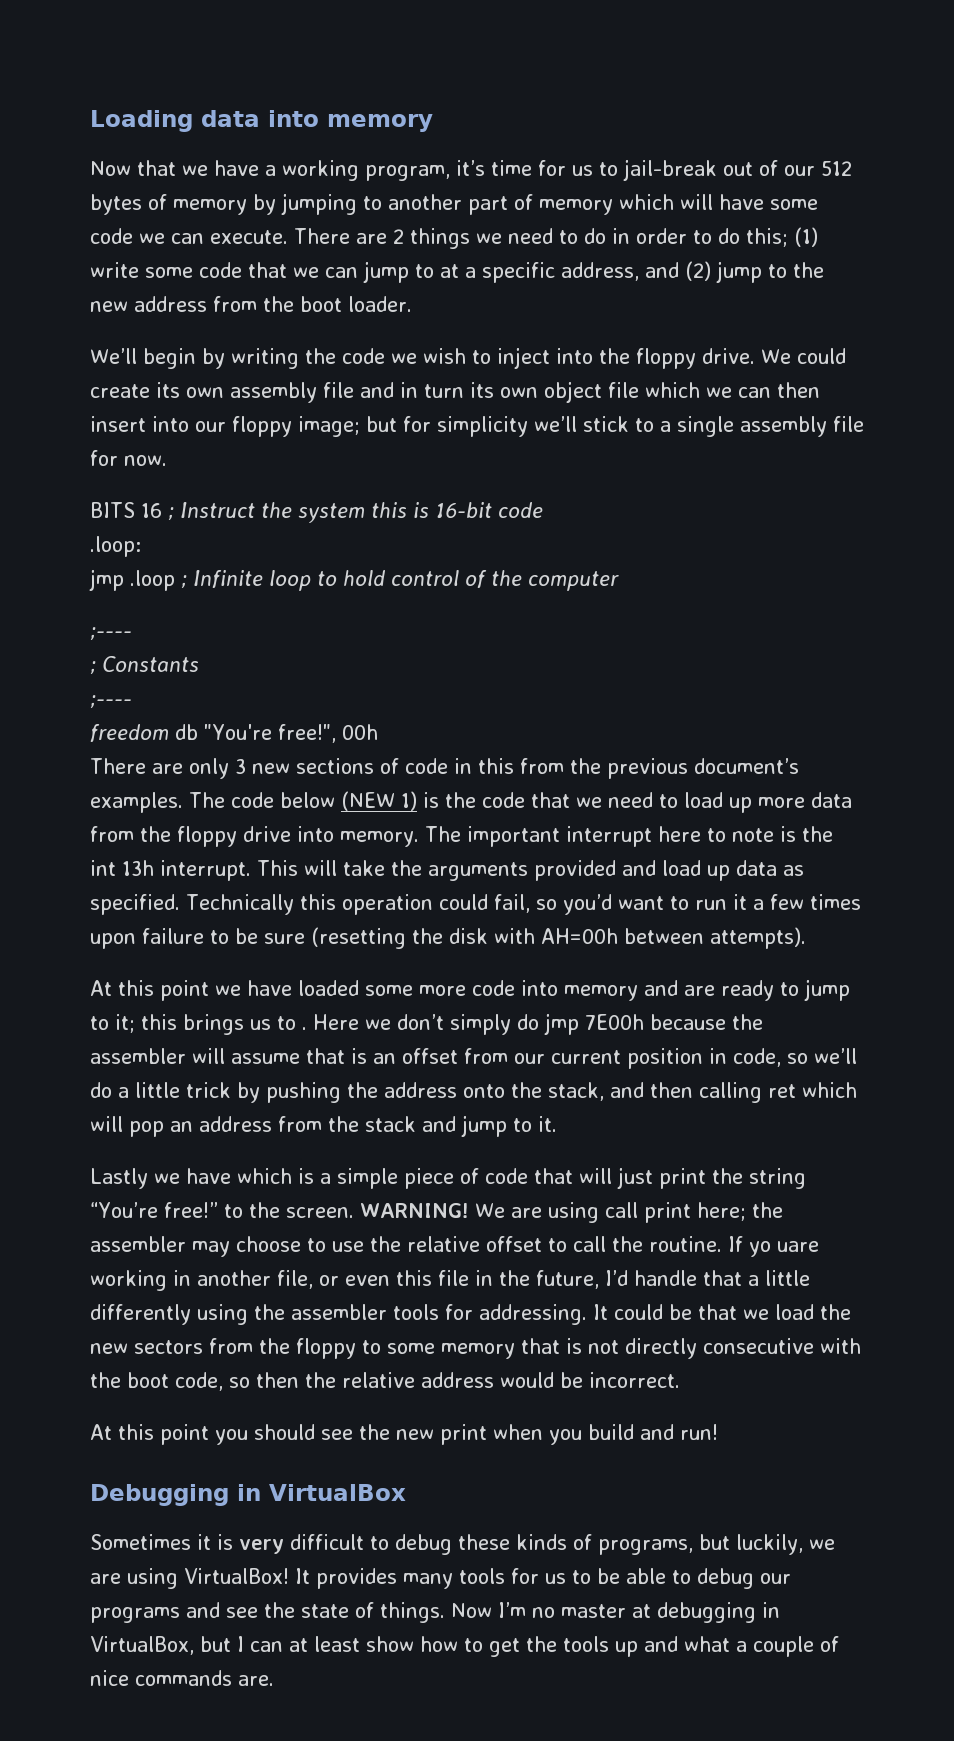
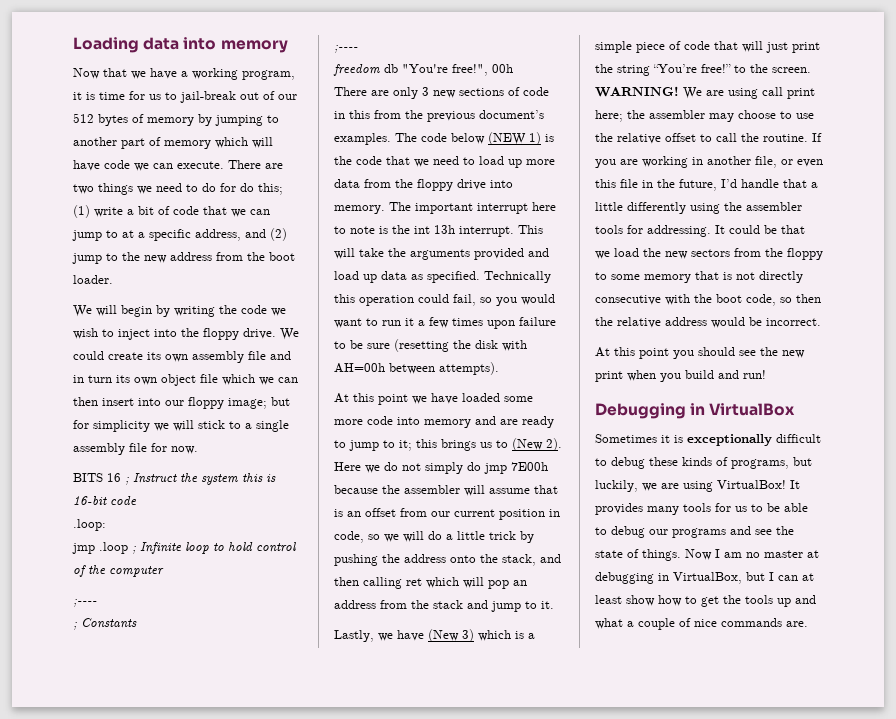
- Now that we have a working program, it’s time for us to jail-break out of our 512 bytes of memory by jumping to another part of memory which will have some code we can execute.
+ Now that we have a working program, it is time for us to jail-break out of our 512 bytes of memory by jumping to another part of memory which will have code we can execute.
- There are 2 things we need to do in order to do this; (1) write some code that we can jump to at a specific address, and (2) jump to the new address from the boot loader.
+ There are two things we need to do for do this; (1) write a bit of code that we can jump to at a specific address, and (2) jump to the new address from the boot loader.
- We’ll begin by writing the code we wish to inject into the floppy drive.
+ We will begin by writing the code we wish to inject into the floppy drive.
- We could create its own assembly file and in turn its own object file which we can then insert into our floppy image; but for simplicity we’ll stick to a single assembly file for now.
+ We could create its own assembly file and in turn its own object file which we can then insert into our floppy image; but for simplicity we will stick to a single assembly file for now.
- Technically this operation could fail, so you’d want to run it a few times upon failure to be sure (resetting the disk with AH=00h between attempts).
+ Technically this operation could fail, so you would want to run it a few times upon failure to be sure (resetting the disk with AH=00h between attempts).
- this brings us to . Here we don’t simply do jmp 7E00h because the assembler will assume that is an offset from our current position in code, so we’ll do a little trick by pushing the address onto the stack, and then calling ret which will pop an address from the stack and jump to it.
+ this brings us to (New 2). Here we do not simply do jmp 7E00h because the assembler will assume that is an offset from our current position in code, so we will do a little trick by pushing the address onto the stack, and then calling ret which will pop an address from the stack and jump to it.
- Lastly we have which is a simple piece of code that will just print the string “You’re free!” to the screen.
+ Lastly, we have (New 3) which is a simple piece of code that will just print the string “You’re free!” to the screen.
- If yo uare working in another file, or even this file in the future, I’d handle that a little differently using the assembler tools for addressing.
+ If you are working in another file, or even this file in the future, I’d handle that a little differently using the assembler tools for addressing.
- Sometimes it is very difficult to debug these kinds of programs, but luckily, we are using VirtualBox!
+ Sometimes it is exceptionally difficult to debug these kinds of programs, but luckily, we are using VirtualBox!
- Now I’m no master at debugging in VirtualBox, but I can at least show how to get the tools up and what a couple of nice commands are.
+ Now I am no master at debugging in VirtualBox, but I can at least show how to get the tools up and what a couple of nice commands are.

